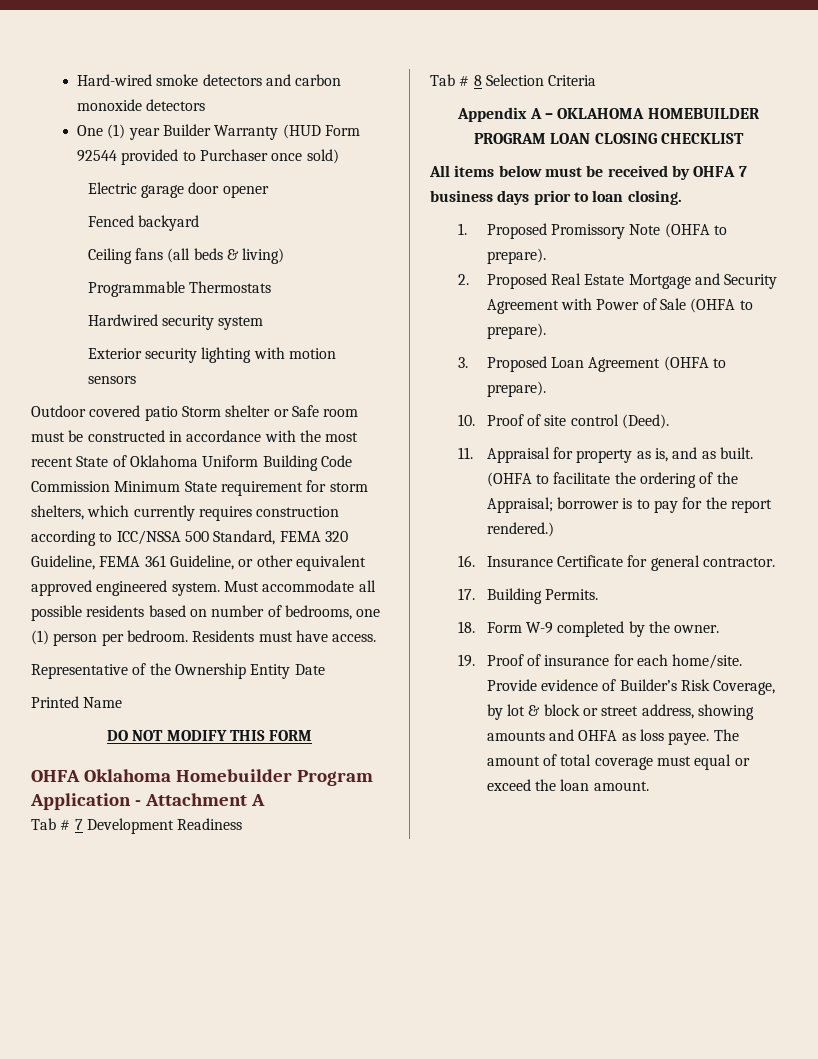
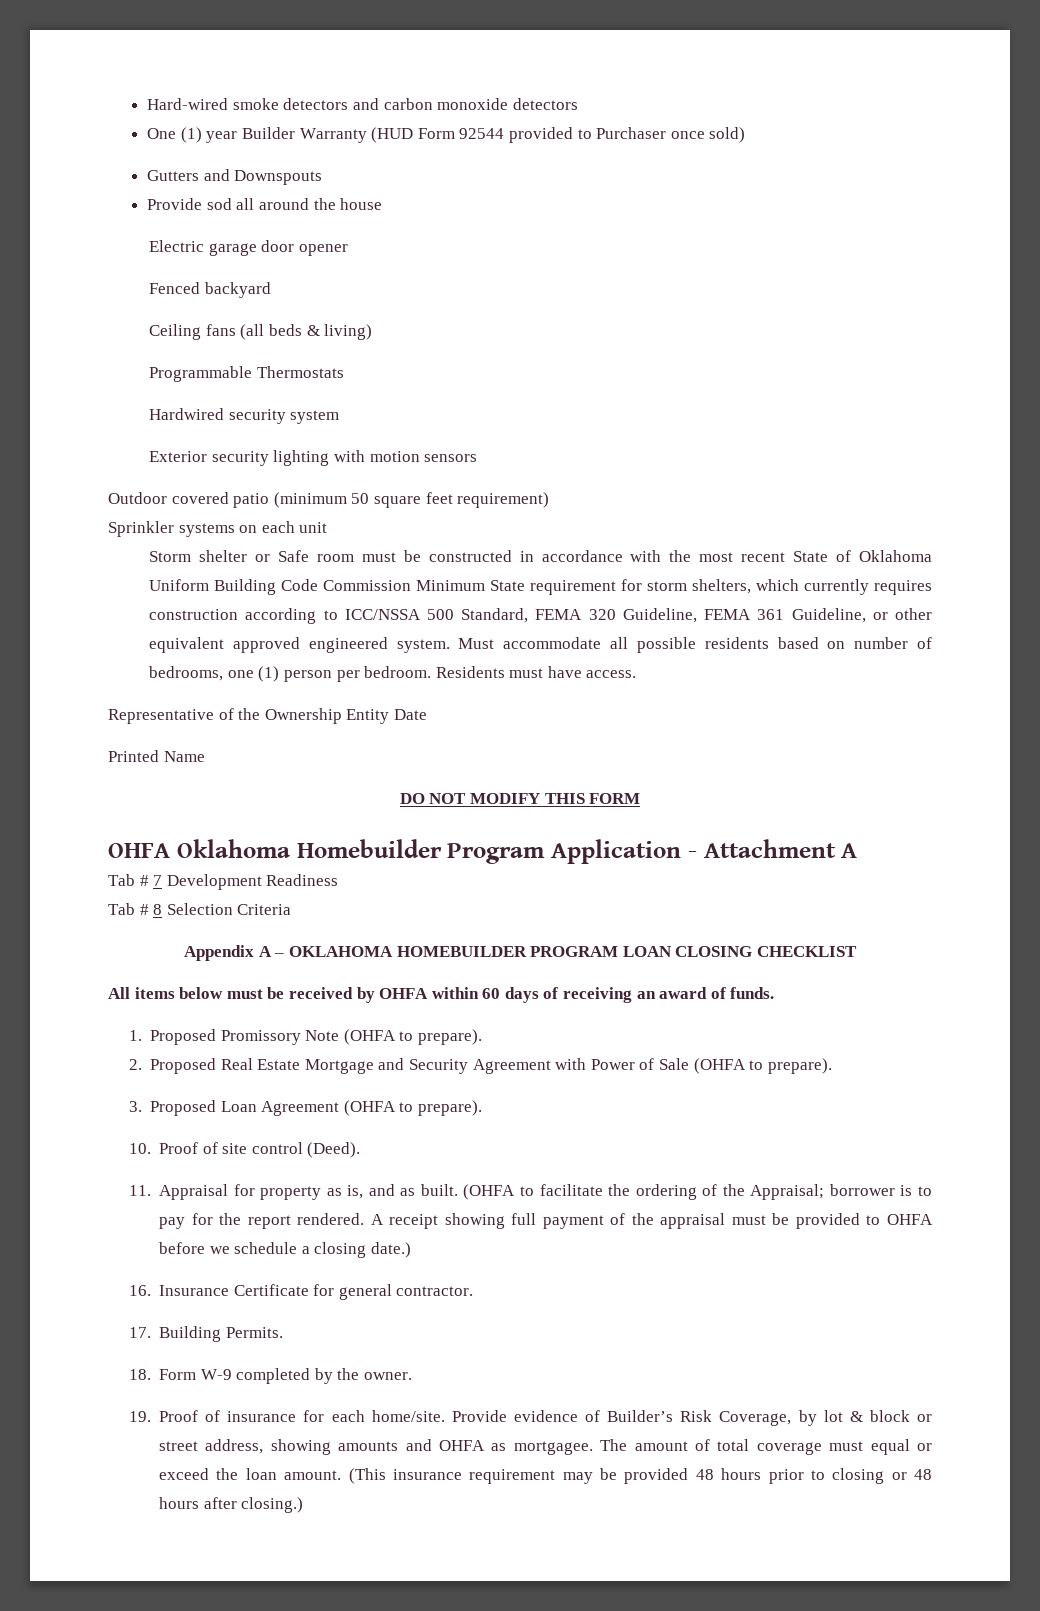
+ Gutters and Downspouts
+ Provide sod all around the house
- Outdoor covered patio Storm shelter or Safe room must be constructed in accordance with the most recent State of Oklahoma Uniform Building Code Commission Minimum State requirement for storm shelters, which currently requires construction according to ICC/NSSA 500 Standard, FEMA 320 Guideline, FEMA 361 Guideline, or other equivalent approved engineered system.
+ Outdoor covered patio (minimum 50 square feet requirement)
+ Sprinkler systems on each unit
+ Storm shelter or Safe room must be constructed in accordance with the most recent State of Oklahoma Uniform Building Code Commission Minimum State requirement for storm shelters, which currently requires construction according to ICC/NSSA 500 Standard, FEMA 320 Guideline, FEMA 361 Guideline, or other equivalent approved engineered system.
- All items below must be received by OHFA 7 business days prior to loan closing.
+ All items below must be received by OHFA within 60 days of receiving an award of funds.
- (OHFA to facilitate the ordering of the Appraisal; borrower is to pay for the report rendered.)
+ (OHFA to facilitate the ordering of the Appraisal; borrower is to pay for the report rendered. A receipt showing full payment of the appraisal must be provided to OHFA before we schedule a closing date.)
- Provide evidence of Builder’s Risk Coverage, by lot & block or street address, showing amounts and OHFA as loss payee.
+ Provide evidence of Builder’s Risk Coverage, by lot & block or street address, showing amounts and OHFA as mortgagee.
+ (This insurance requirement may be provided 48 hours prior to closing or 48 hours after closing.)

